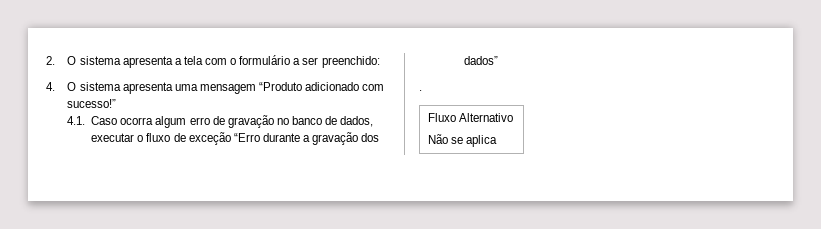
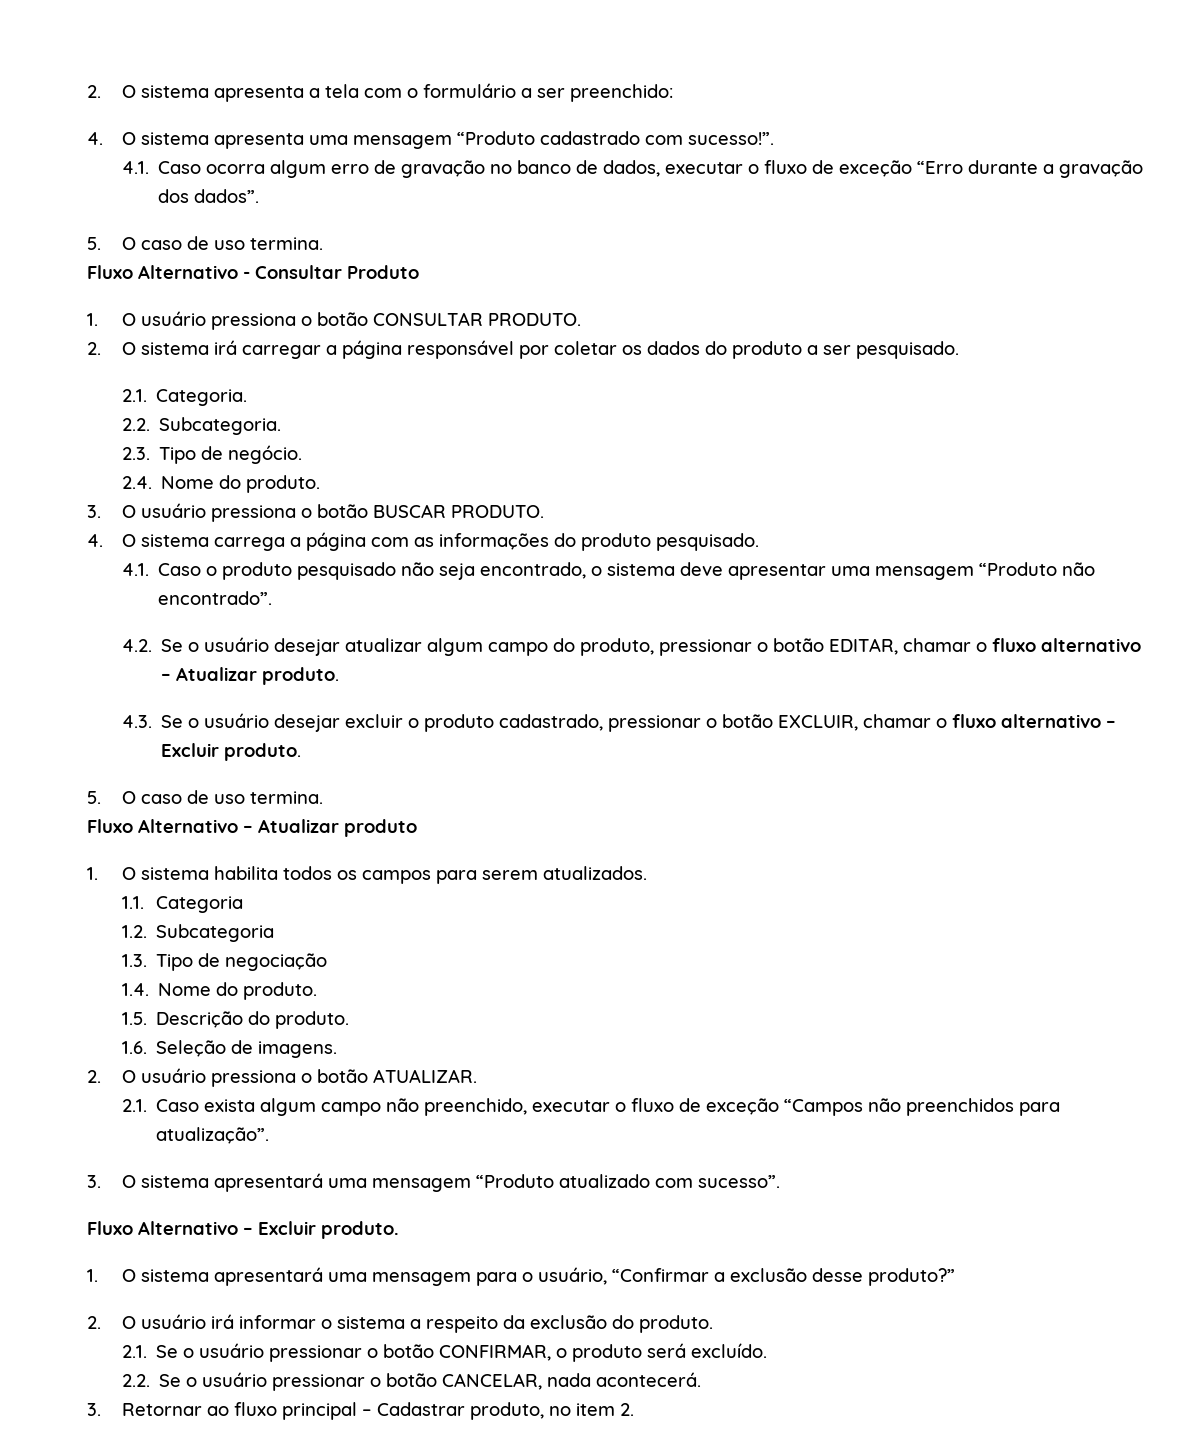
- 4. O sistema apresenta uma mensagem “Produto adicionado com sucesso!”
+ 4. O sistema apresenta uma mensagem “Produto cadastrado com sucesso!”.
- 4.1. Caso ocorra algum erro de gravação no banco de dados, executar o fluxo de exceção “Erro durante a gravação dos dados”
- .
- Fluxo Alternativo
- Não se aplica
+ 4.1. Caso ocorra algum erro de gravação no banco de dados, executar o fluxo de exceção “Erro durante a gravação dos dados”.
+ 5. O caso de uso termina.
+ Fluxo Alternativo - Consultar Produto
+ 1. O usuário pressiona o botão CONSULTAR PRODUTO.
+ 2. O sistema irá carregar a página responsável por coletar os dados do produto a ser pesquisado.
+ 2.1. Categoria.
+ 2.2. Subcategoria.
+ 2.3. Tipo de negócio.
+ 2.4. Nome do produto.
+ 3. O usuário pressiona o botão BUSCAR PRODUTO.
+ 4. O sistema carrega a página com as informações do produto pesquisado.
+ 4.1. Caso o produto pesquisado não seja encontrado, o sistema deve apresentar uma mensagem “Produto não encontrado”.
+ 4.2. Se o usuário desejar atualizar algum campo do produto, pressionar o botão EDITAR, chamar o fluxo alternativo – Atualizar produto.
+ 4.3. Se o usuário desejar excluir o produto cadastrado, pressionar o botão EXCLUIR, chamar o fluxo alternativo – Excluir produto.
+ 5. O caso de uso termina.
+ Fluxo Alternativo – Atualizar produto
+ 1. O sistema habilita todos os campos para serem atualizados.
+ 1.1. Categoria
+ 1.2. Subcategoria
+ 1.3. Tipo de negociação
+ 1.4. Nome do produto.
+ 1.5. Descrição do produto.
+ 1.6. Seleção de imagens.
+ 2. O usuário pressiona o botão ATUALIZAR.
+ 2.1. Caso exista algum campo não preenchido, executar o fluxo de exceção “Campos não preenchidos para atualização”.
+ 3. O sistema apresentará uma mensagem “Produto atualizado com sucesso”.
+ Fluxo Alternativo – Excluir produto.
+ 1. O sistema apresentará uma mensagem para o usuário, “Confirmar a exclusão desse produto?”
+ 2. O usuário irá informar o sistema a respeito da exclusão do produto.
+ 2.1. Se o usuário pressionar o botão CONFIRMAR, o produto será excluído.
+ 2.2. Se o usuário pressionar o botão CANCELAR, nada acontecerá.
+ 3. Retornar ao fluxo principal – Cadastrar produto, no item 2.

